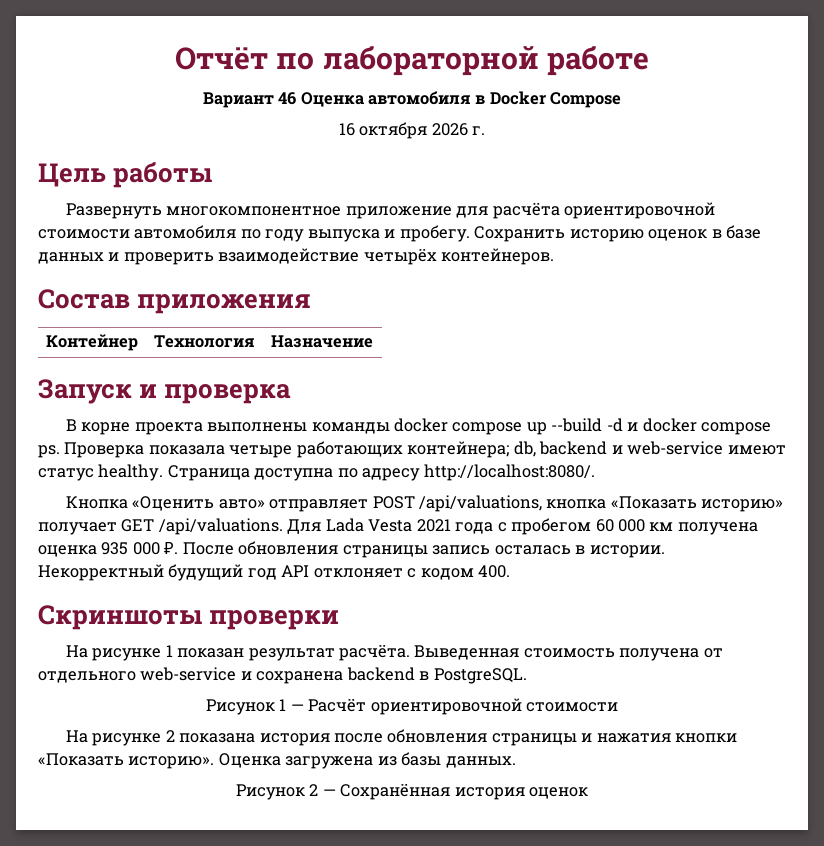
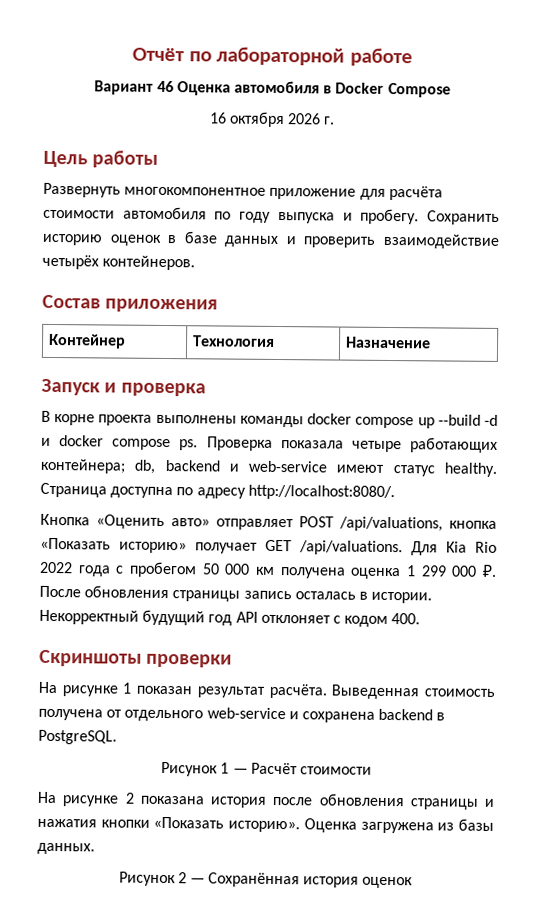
- Развернуть многокомпонентное приложение для расчёта ориентировочной стоимости автомобиля по году выпуска и пробегу.
+ Развернуть многокомпонентное приложение для расчёта стоимости автомобиля по году выпуска и пробегу.
- Для Lada Vesta 2021 года с пробегом 60 000 км получена оценка 935 000 ₽.
+ Для Kia Rio 2022 года с пробегом 50 000 км получена оценка 1 299 000 ₽.
- Рисунок 1 — Расчёт ориентировочной стоимости
+ Рисунок 1 — Расчёт стоимости

